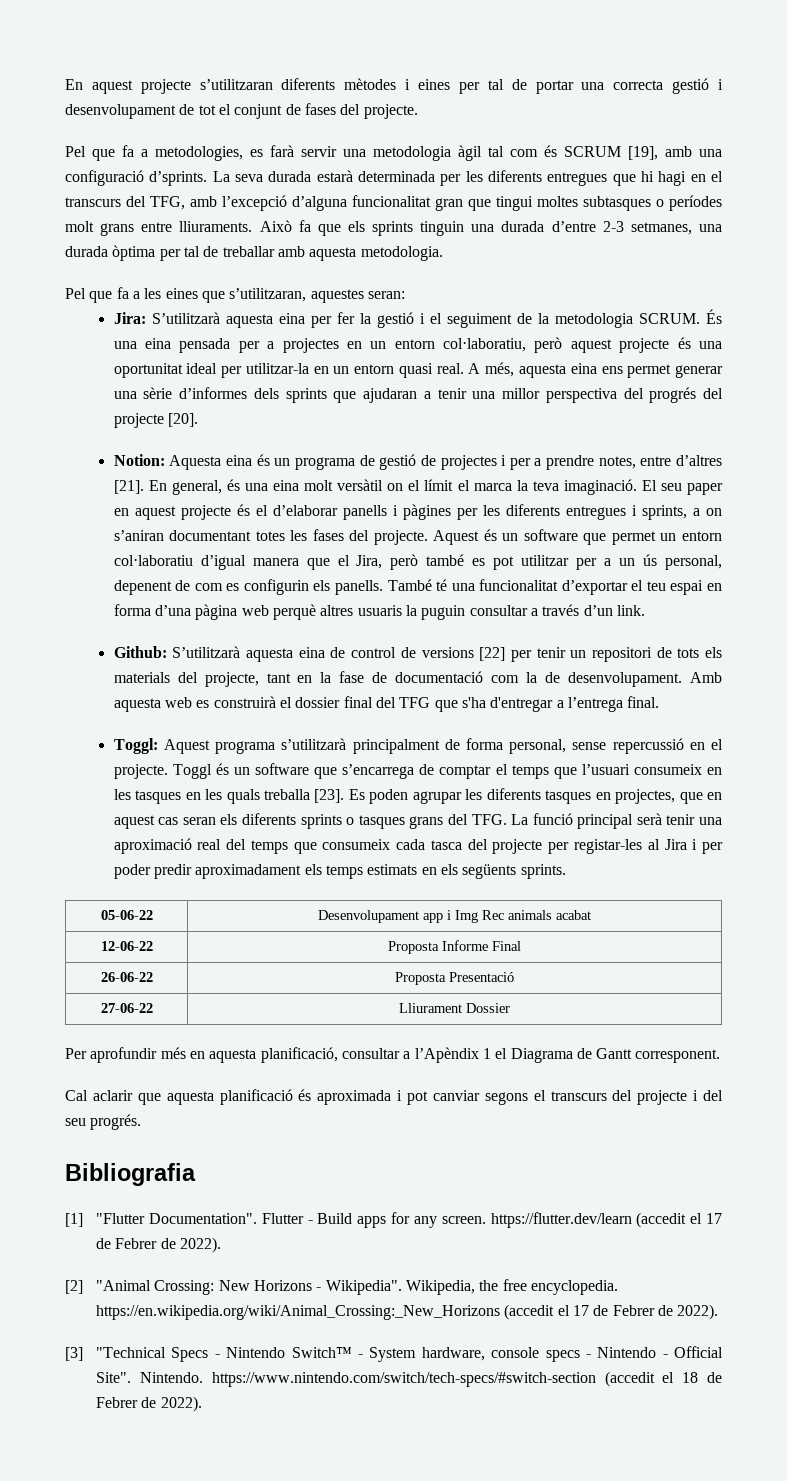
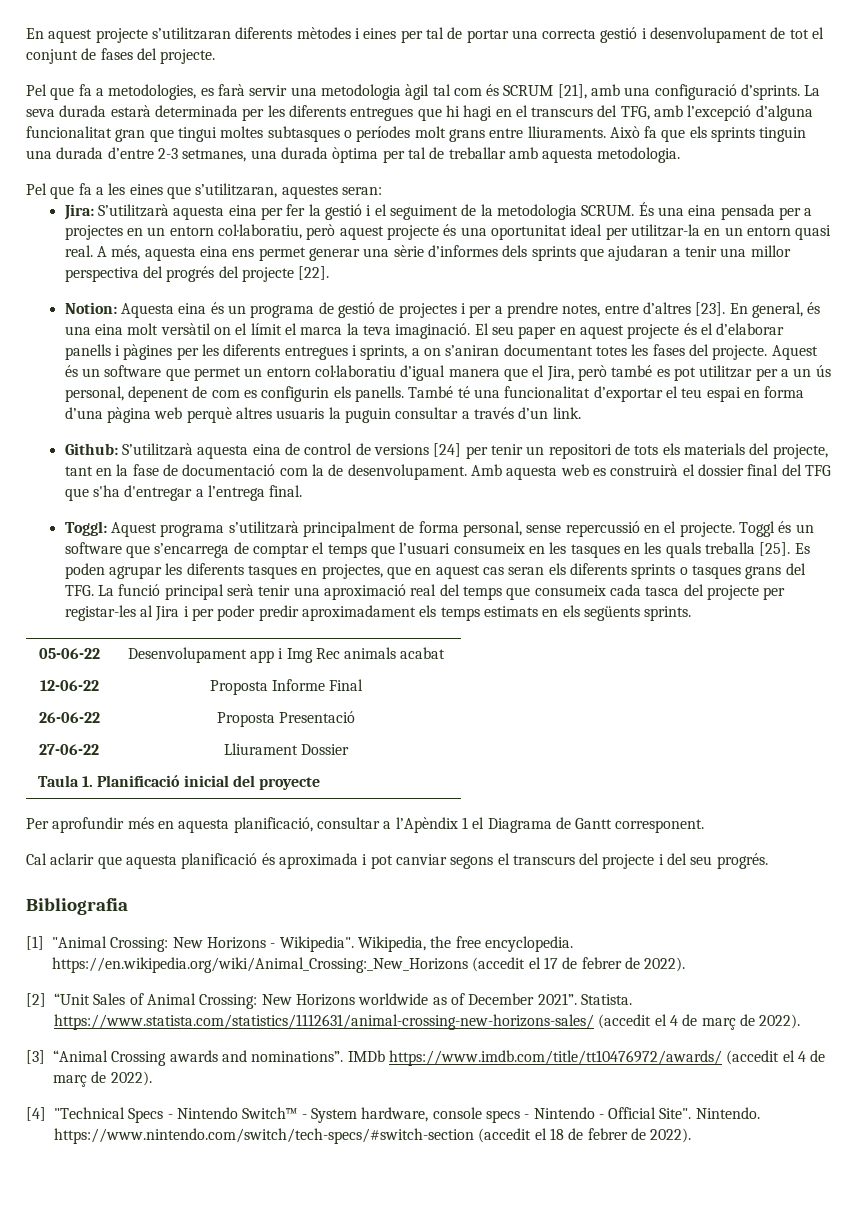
- Pel que fa a metodologies, es farà servir una metodologia àgil tal com és SCRUM [19], amb una configuració d’sprints.
+ Pel que fa a metodologies, es farà servir una metodologia àgil tal com és SCRUM [21], amb una configuració d’sprints.
- A més, aquesta eina ens permet generar una sèrie d’informes dels sprints que ajudaran a tenir una millor perspectiva del progrés del projecte [20].
+ A més, aquesta eina ens permet generar una sèrie d’informes dels sprints que ajudaran a tenir una millor perspectiva del progrés del projecte [22].
- Notion: Aquesta eina és un programa de gestió de projectes i per a prendre notes, entre d’altres [21].
+ Notion: Aquesta eina és un programa de gestió de projectes i per a prendre notes, entre d’altres [23].
- Github: S’utilitzarà aquesta eina de control de versions [22] per tenir un repositori de tots els materials del projecte, tant en la fase de documentació com la de desenvolupament.
+ Github: S’utilitzarà aquesta eina de control de versions [24] per tenir un repositori de tots els materials del projecte, tant en la fase de documentació com la de desenvolupament.
- Toggl és un software que s’encarrega de comptar el temps que l’usuari consumeix en les tasques en les quals treballa [23].
+ Toggl és un software que s’encarrega de comptar el temps que l’usuari consumeix en les tasques en les quals treballa [25].
+ Taula 1. Planificació inicial del proyecte
- [1] "Flutter Documentation". Flutter - Build apps for any screen. https://flutter.dev/learn (accedit el 17 de Febrer de 2022).
- [2] "Animal Crossing: New Horizons - Wikipedia".
+ [1] "Animal Crossing: New Horizons - Wikipedia".
- Wikipedia, the free encyclopedia. https://en.wikipedia.org/wiki/Animal_Crossing:_New_Horizons (accedit el 17 de Febrer de 2022).
- [3] "Technical Specs - Nintendo Switch™ - System hardware, console specs - Nintendo - Official Site".
+ Wikipedia, the free encyclopedia. https://en.wikipedia.org/wiki/Animal_Crossing:_New_Horizons (accedit el 17 de febrer de 2022).
+ [2] “Unit Sales of Animal Crossing: New Horizons worldwide as of December 2021”. Statista. https://www.statista.com/statistics/1112631/animal-crossing-new-horizons-sales/ (accedit el 4 de març de 2022).
+ [3] “Animal Crossing awards and nominations”. IMDb https://www.imdb.com/title/tt10476972/awards/ (accedit el 4 de març de 2022).
+ [4] "Technical Specs - Nintendo Switch™ - System hardware, console specs - Nintendo - Official Site".
- Nintendo. https://www.nintendo.com/switch/tech-specs/#switch-section (accedit el 18 de Febrer de 2022).
+ Nintendo. https://www.nintendo.com/switch/tech-specs/#switch-section (accedit el 18 de febrer de 2022).

